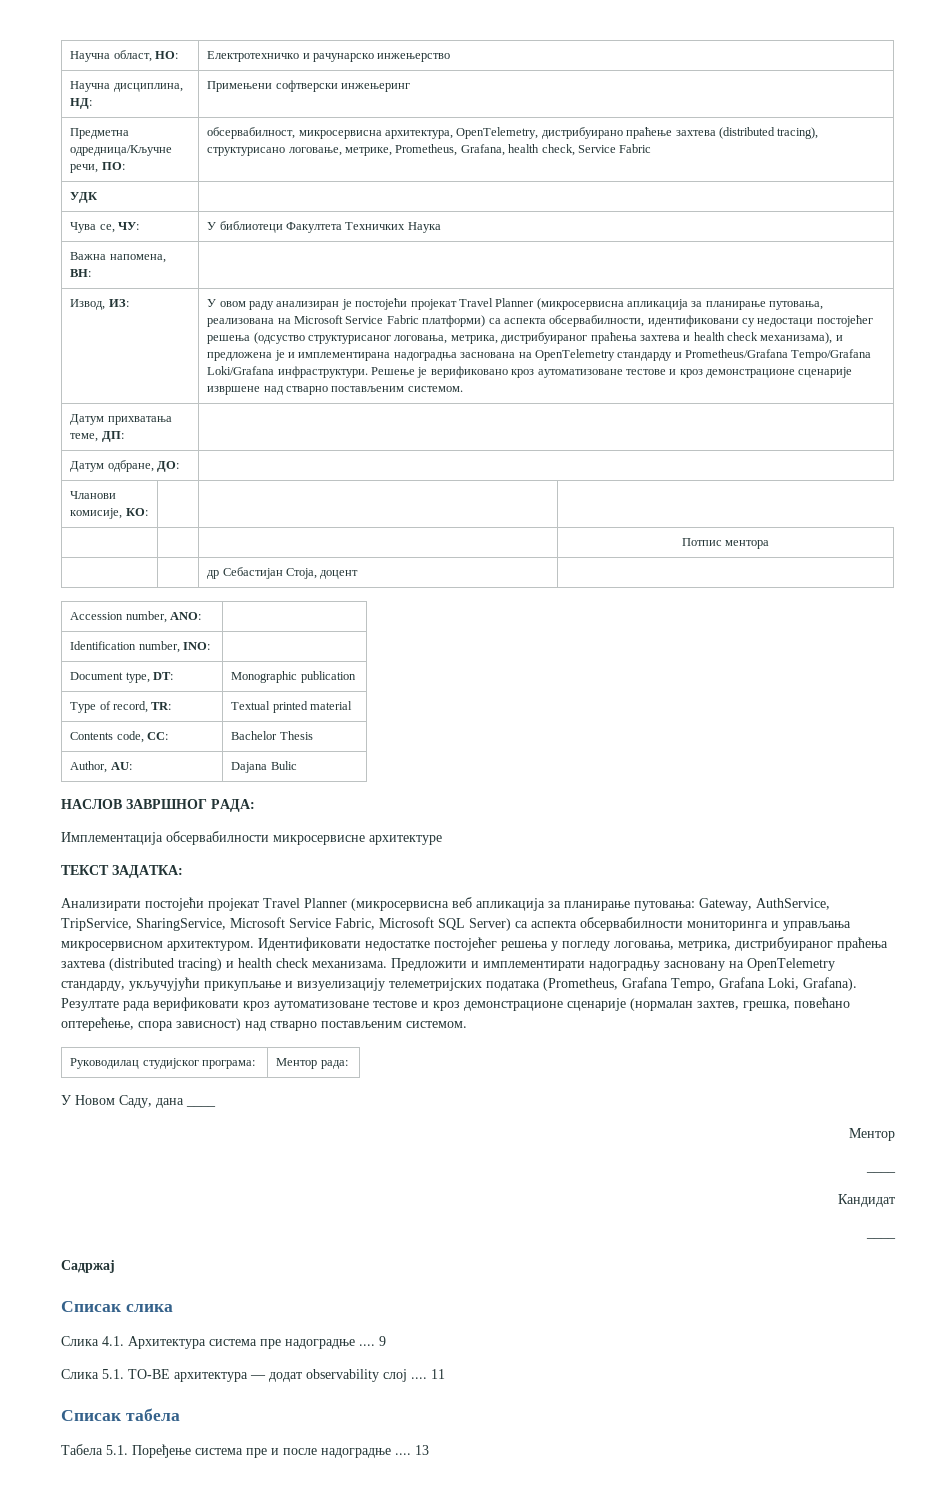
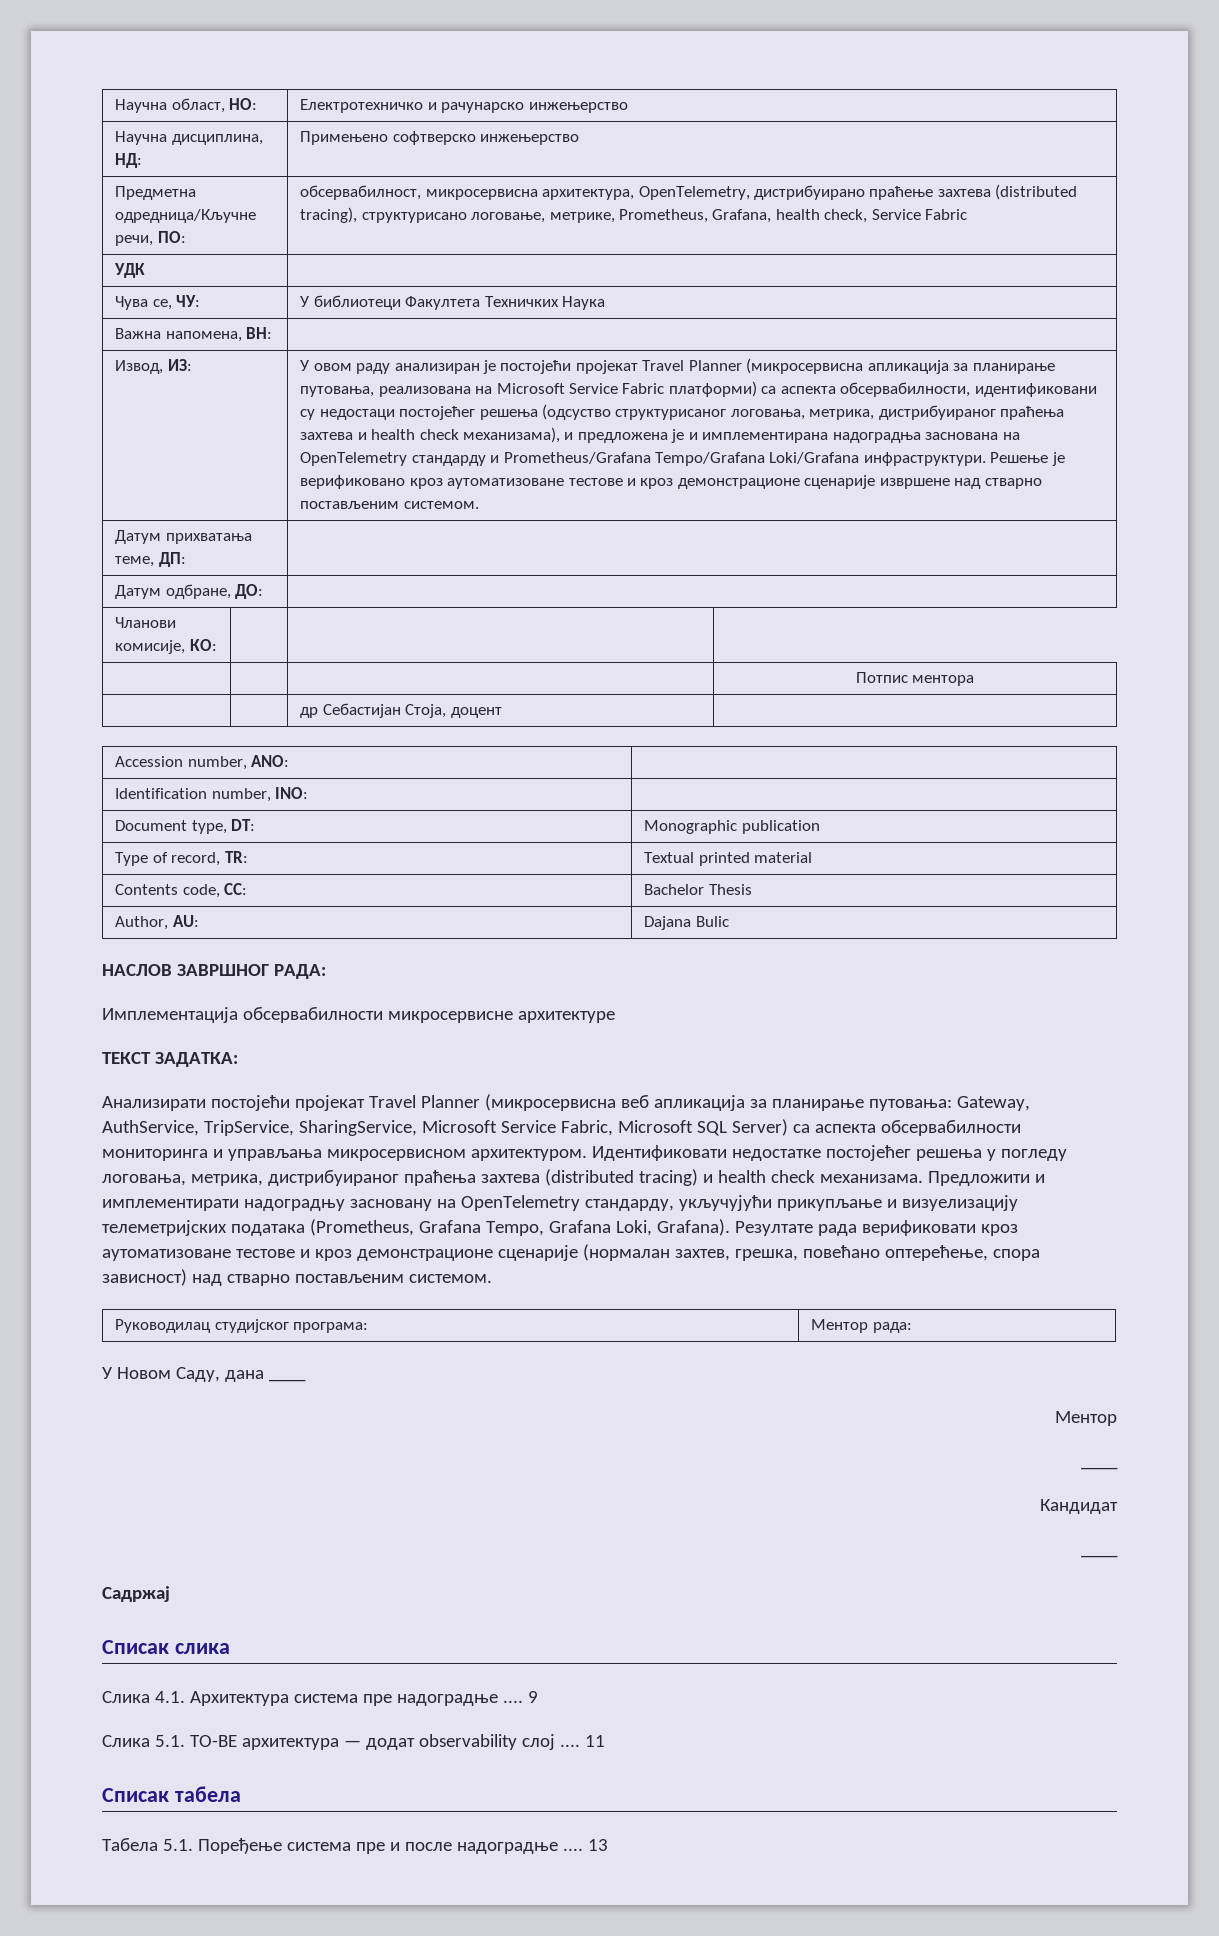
- Научна дисциплина, НД: | Примењени софтверски инжењеринг
+ Научна дисциплина, НД: | Примењено софтверско инжењерство

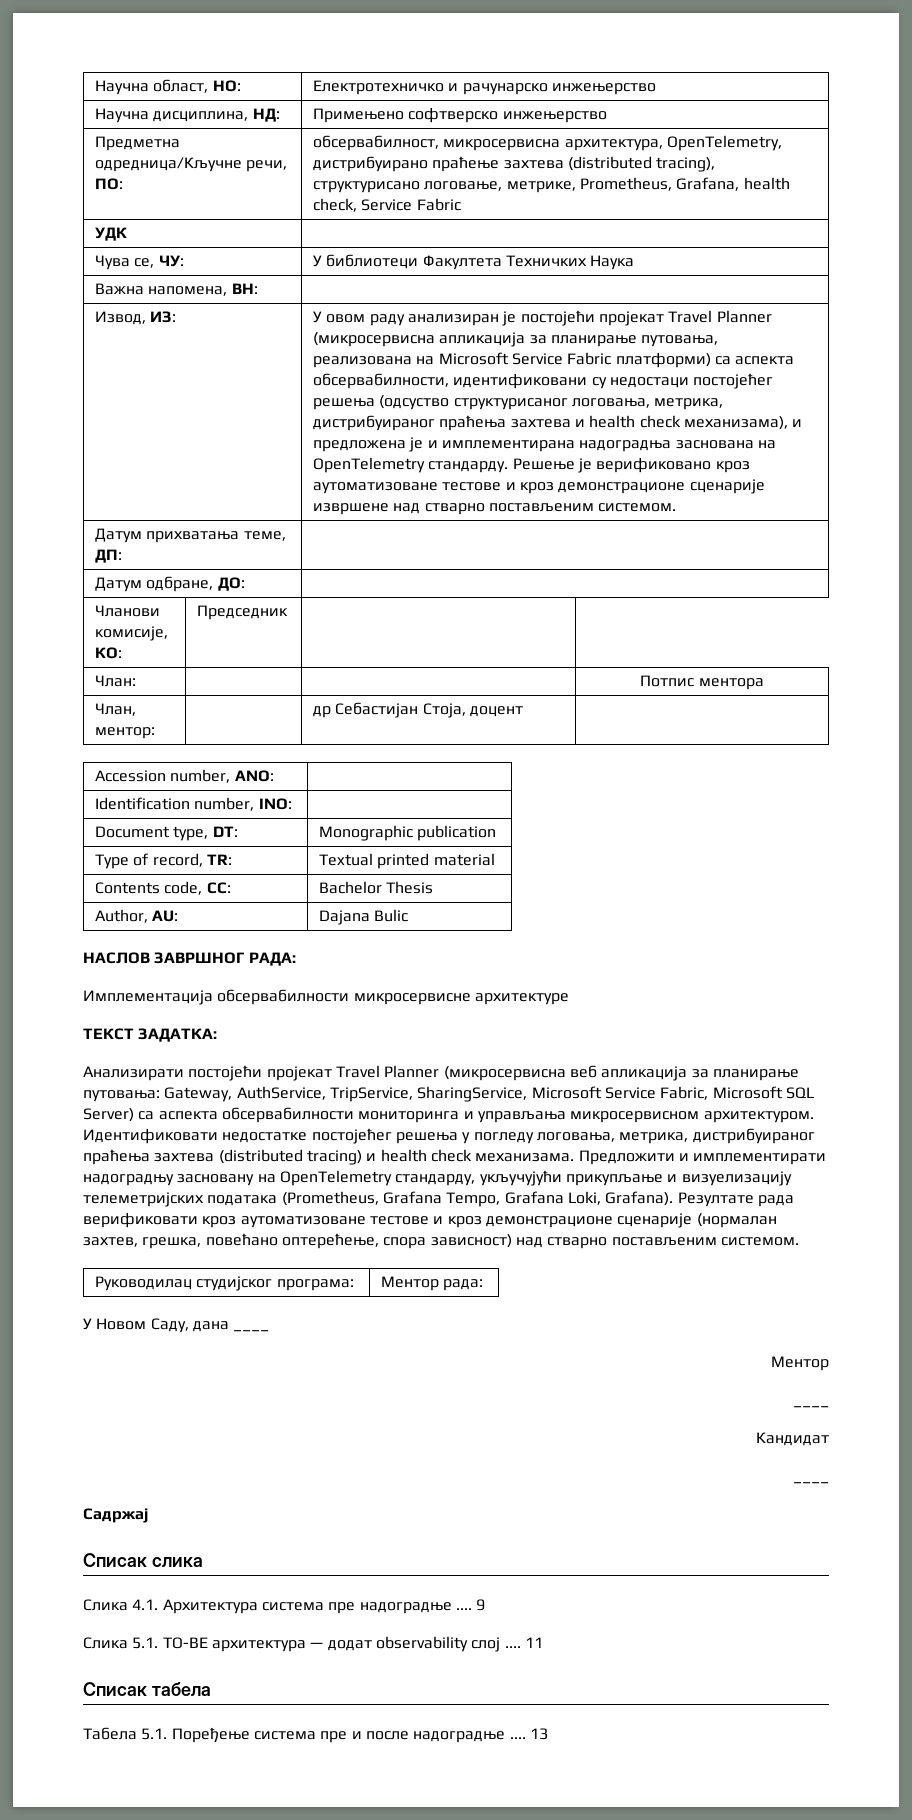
- У овом раду анализиран је постојећи пројекат Travel Planner (микросервисна апликација за планирање путовања, реализована на Microsoft Service Fabric платформи) са аспекта обсервабилности, идентификовани су недостаци постојећег решења (одсуство структурисаног логовања, метрика, дистрибуираног праћења захтева и health check механизама), и предложена је и имплементирана надоградња заснована на OpenTelemetry стандарду и Prometheus/Grafana Tempo/Grafana Loki/Grafana инфраструктури.
+ У овом раду анализиран је постојећи пројекат Travel Planner (микросервисна апликација за планирање путовања, реализована на Microsoft Service Fabric платформи) са аспекта обсервабилности, идентификовани су недостаци постојећег решења (одсуство структурисаног логовања, метрика, дистрибуираног праћења захтева и health check механизама), и предложена је и имплементирана надоградња заснована на OpenTelemetry стандарду.
- Чланови комисије, КО: | |
- | | | Потпис ментора
+ Чланови комисије, КО: | Председник |
+ Члан: | | | Потпис ментора
- | | др Себастијан Стоја, доцент |
+ Члан, ментор: | | др Себастијан Стоја, доцент |

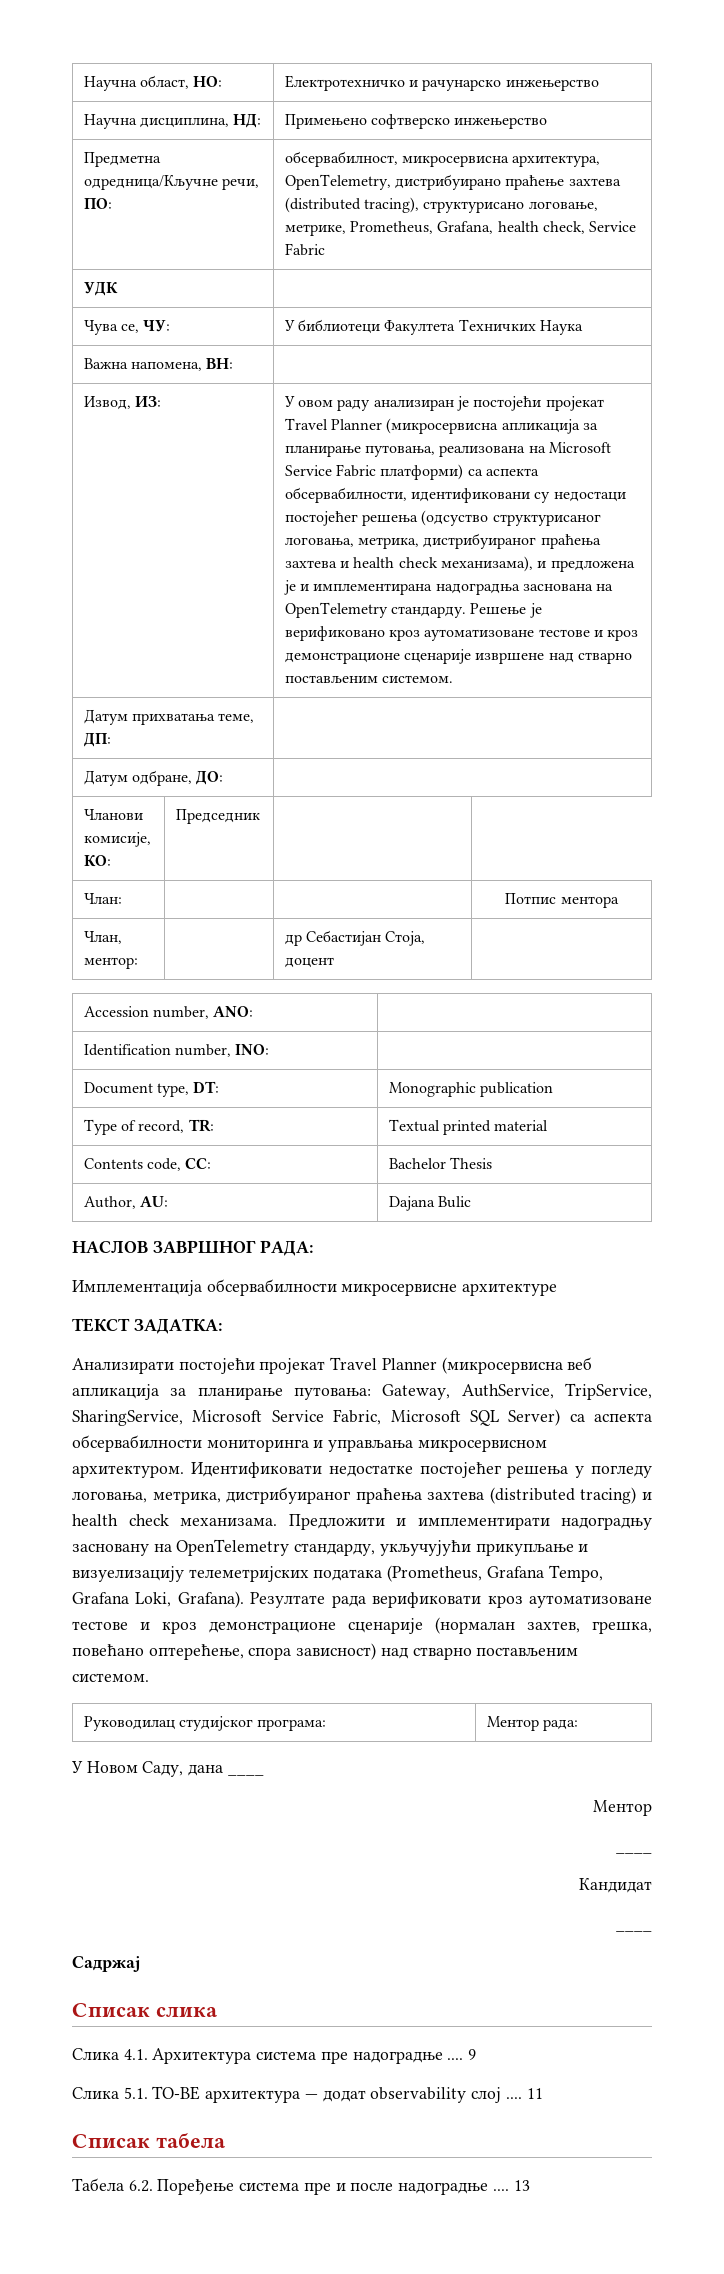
- Табела 5.1. Поређење система пре и после надоградње ....
+ Табела 6.2. Поређење система пре и после надоградње ....

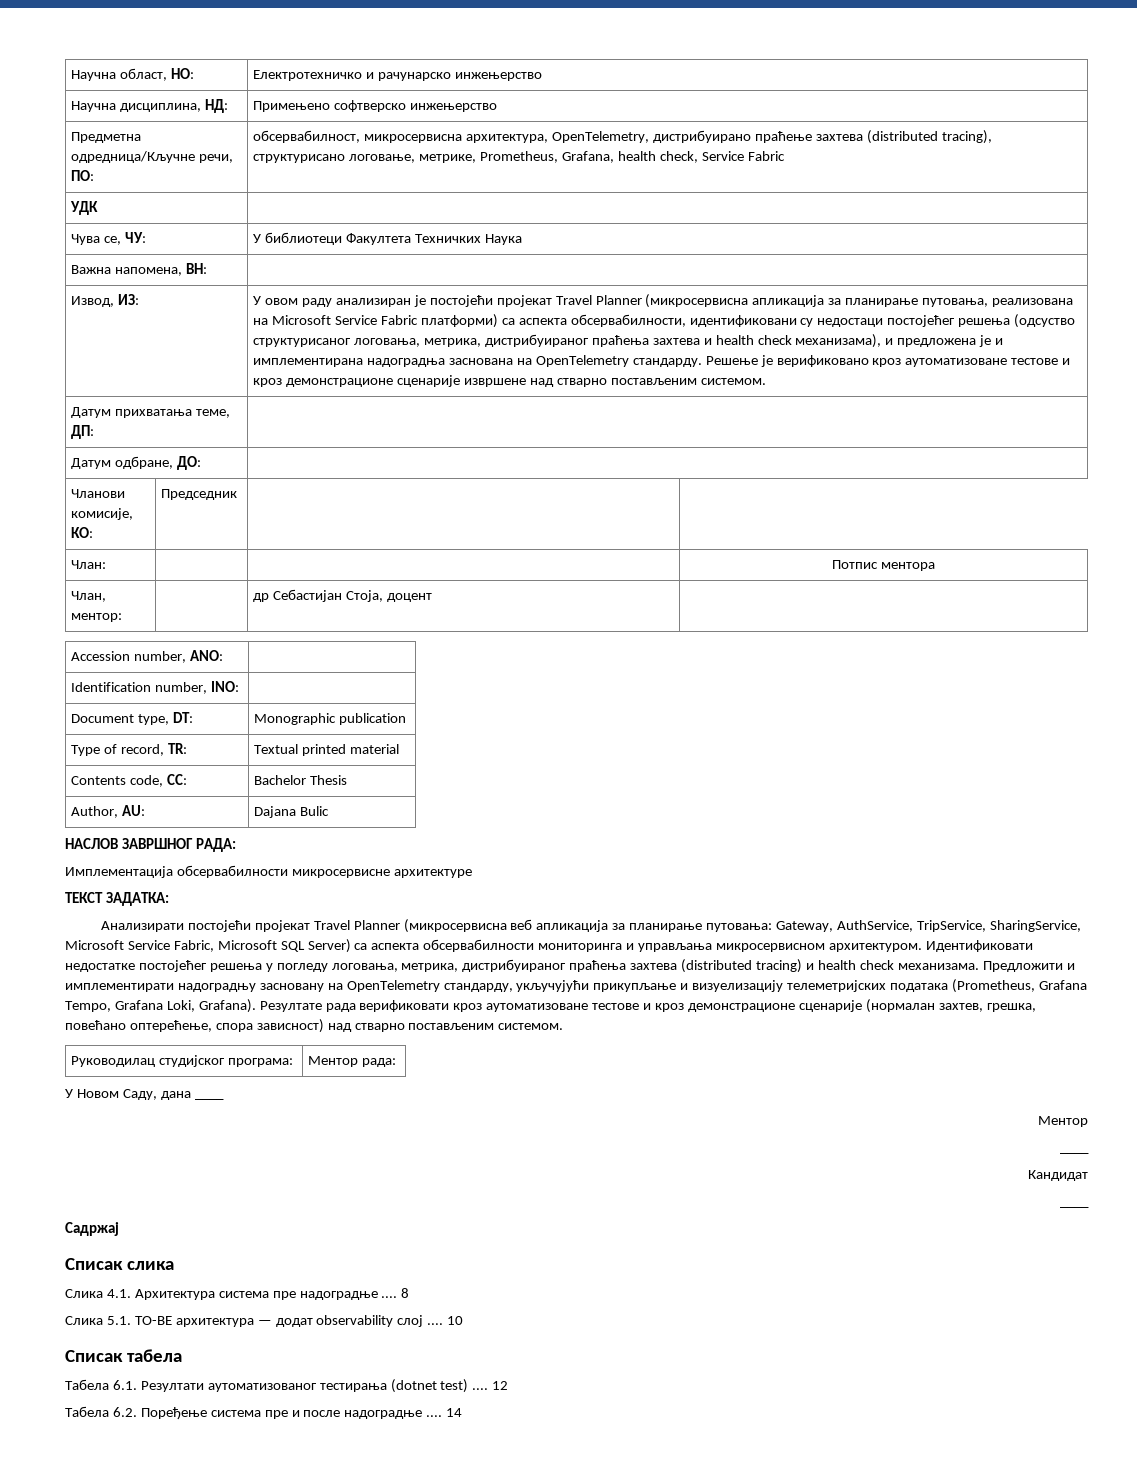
- 9
+ 8
- 11
+ 10
+ Табела 6.1. Резултати аутоматизованог тестирања (dotnet test) .... 12
- 13
+ 14

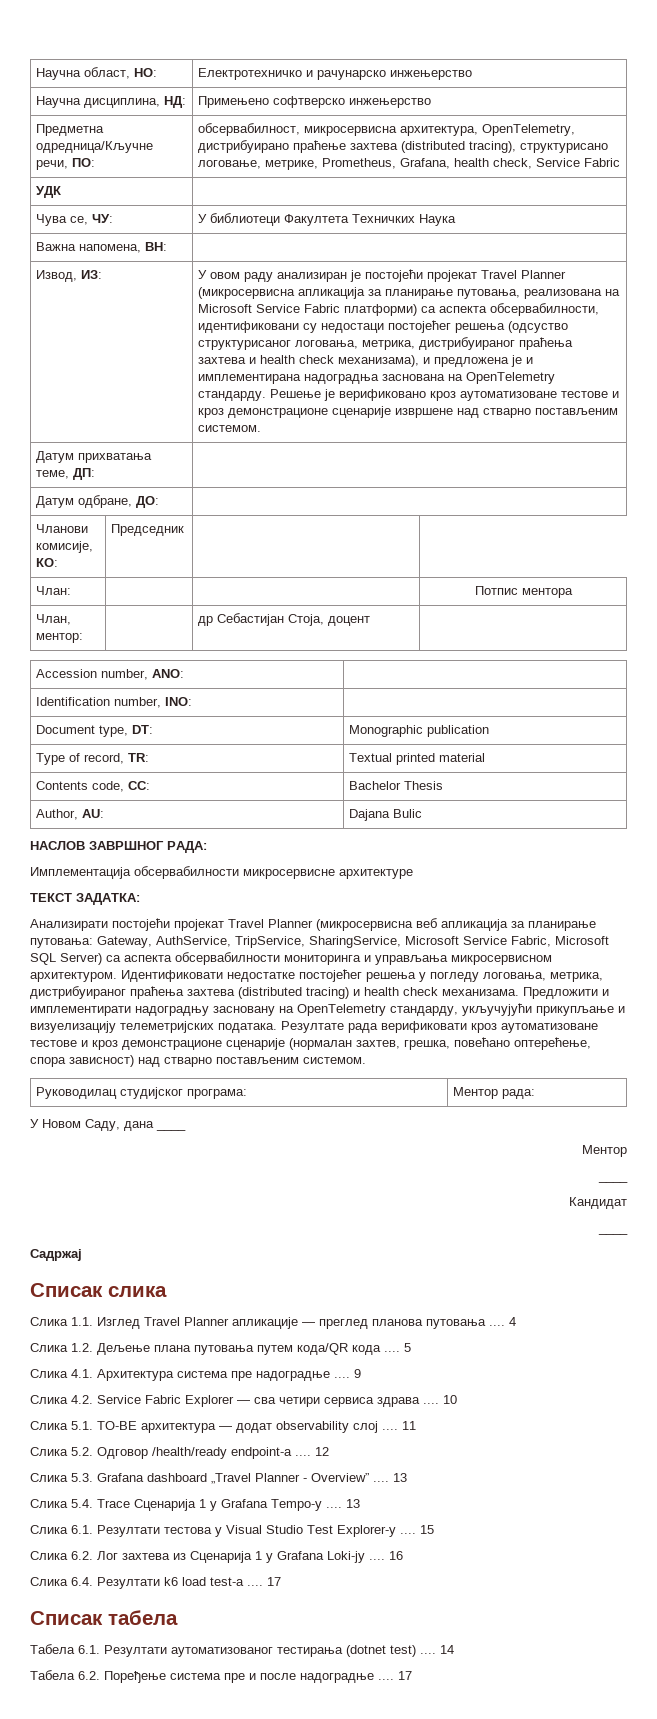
- Предложити и имплементирати надоградњу засновану на OpenTelemetry стандарду, укључујући прикупљање и визуелизацију телеметријских података (Prometheus, Grafana Tempo, Grafana Loki, Grafana).
+ Предложити и имплементирати надоградњу засновану на OpenTelemetry стандарду, укључујући прикупљање и визуелизацију телеметријских података.
+ Слика 1.1. Изглед Travel Planner апликације — преглед планова путовања .... 4
+ Слика 1.2. Дељење плана путовања путем кода/QR кода .... 5
- 8
+ 9
+ Слика 4.2. Service Fabric Explorer — сва четири сервиса здрава .... 10
- 10
+ 11
+ Слика 5.2. Одговор /health/ready endpoint-а .... 12
+ Слика 5.3. Grafana dashboard „Travel Planner - Overview” .... 13
+ Слика 5.4. Trace Сценарија 1 у Grafana Tempo-у .... 13
+ Слика 6.1. Резултати тестова у Visual Studio Test Explorer-у .... 15
+ Слика 6.2. Лог захтева из Сценарија 1 у Grafana Loki-ју .... 16
+ Слика 6.4. Резултати k6 load test-а .... 17
- 12
+ 14
- Табела 6.2. Поређење система пре и после надоградње .... 14
+ Табела 6.2. Поређење система пре и после надоградње .... 17

